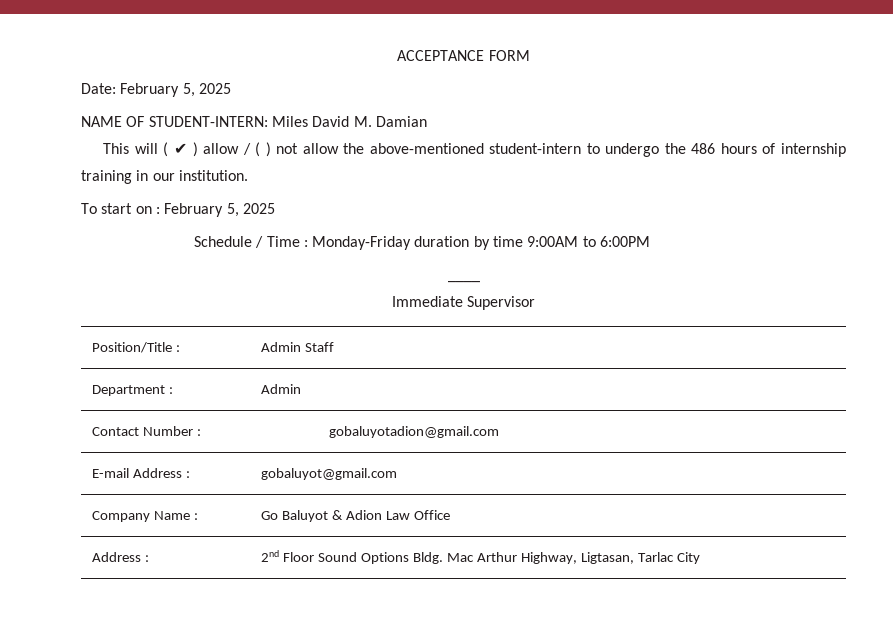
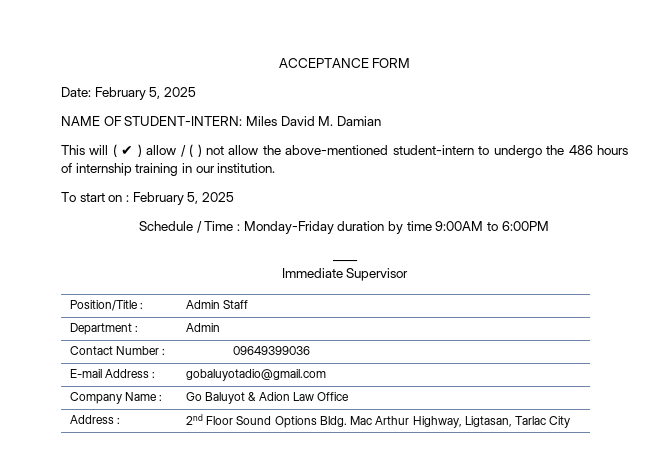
- Contact Number : | gobaluyotadion@gmail.com
+ Contact Number : | 09649399036
- E-mail Address : | gobaluyot@gmail.com
+ E-mail Address : | gobaluyotadio@gmail.com

